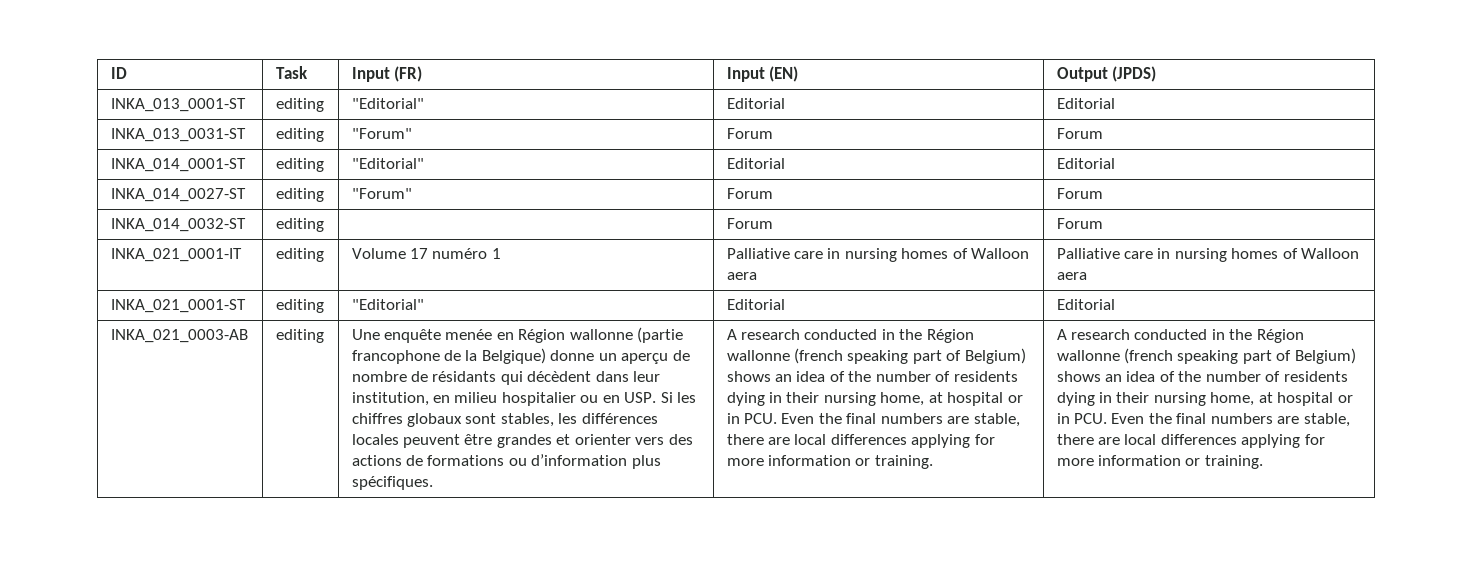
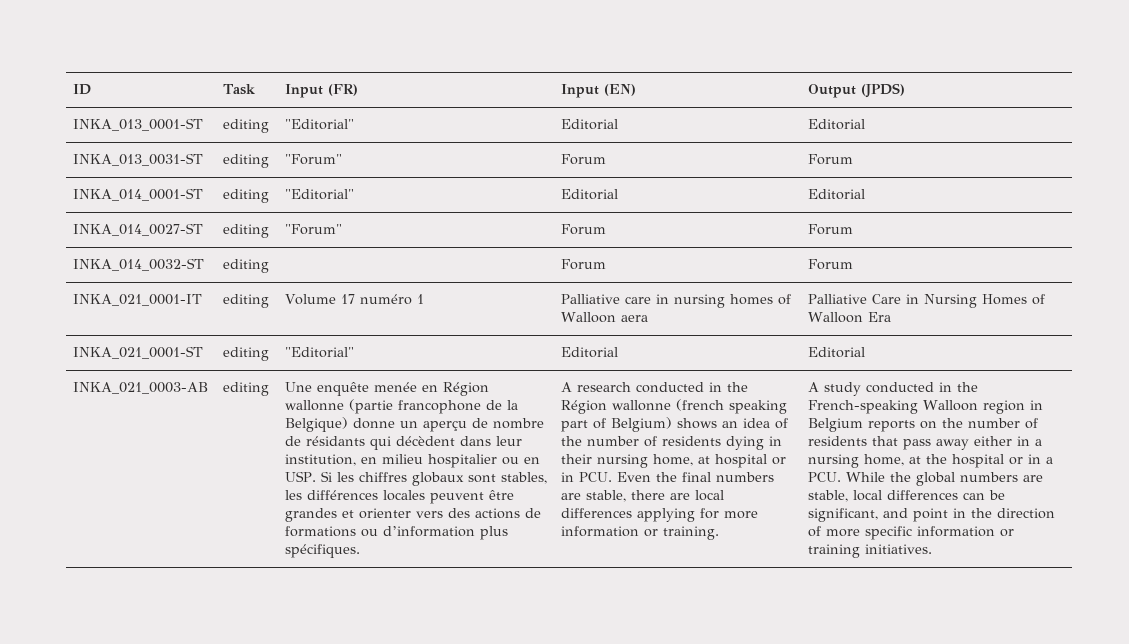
- INKA_021_0001-IT | editing | Volume 17 numéro 1 | Palliative care in nursing homes of Walloon aera | Palliative care in nursing homes of Walloon aera
+ INKA_021_0001-IT | editing | Volume 17 numéro 1 | Palliative care in nursing homes of Walloon aera | Palliative Care in Nursing Homes of Walloon Era
- A research conducted in the Région wallonne (french speaking part of Belgium) shows an idea of the number of residents dying in their nursing home, at hospital or in PCU. Even the final numbers are stable, there are local differences applying for more information or training. | A research conducted in the Région wallonne (french speaking part of Belgium) shows an idea of the number of residents dying in their nursing home, at hospital or in PCU. Even the final numbers are stable, there are local differences applying for more information or training.
+ A research conducted in the Région wallonne (french speaking part of Belgium) shows an idea of the number of residents dying in their nursing home, at hospital or in PCU. Even the final numbers are stable, there are local differences applying for more information or training. | A study conducted in the French-speaking Walloon region in Belgium reports on the number of residents that pass away either in a nursing home, at the hospital or in a PCU. While the global numbers are stable, local differences can be significant, and point in the direction of more specific information or training initiatives.

